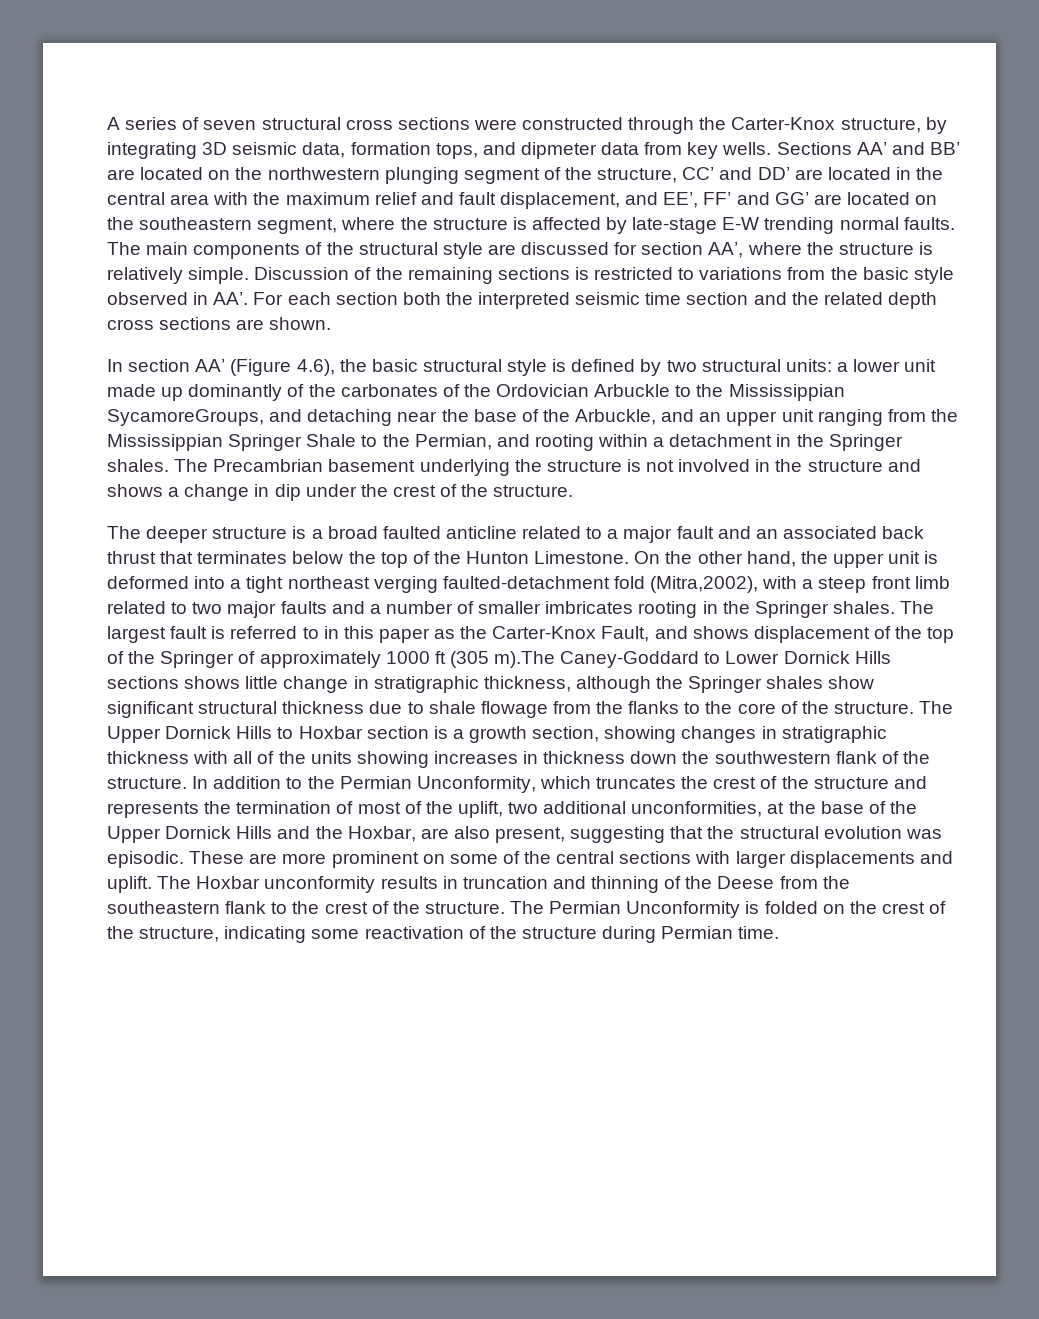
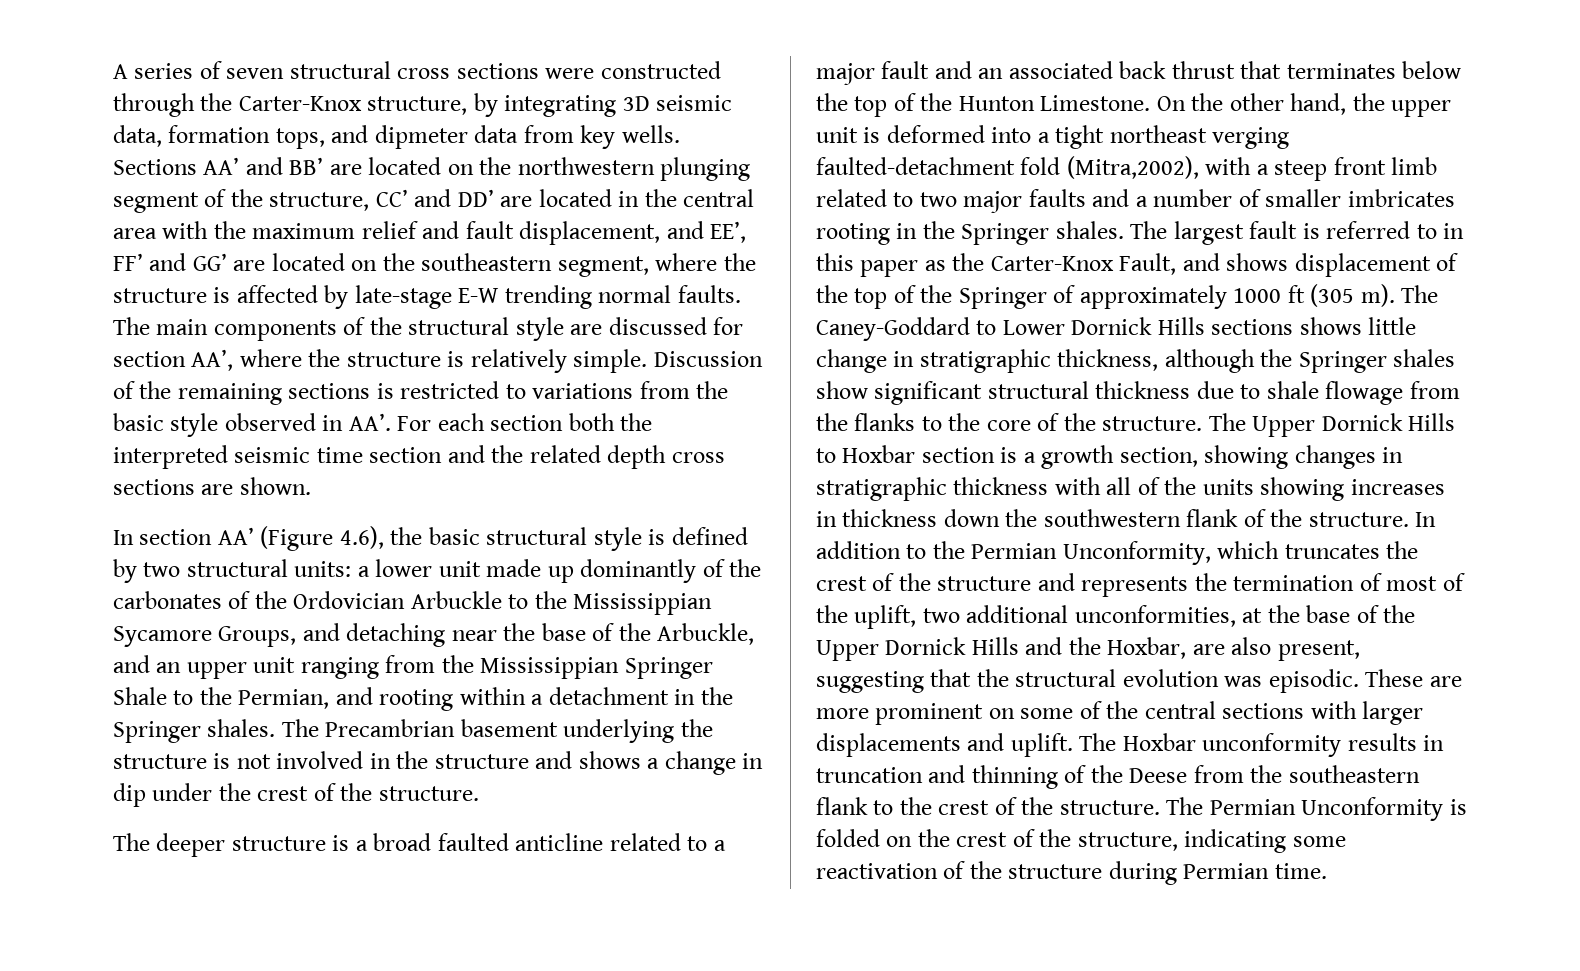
- a lower unit made up dominantly of the carbonates of the Ordovician Arbuckle to the Mississippian SycamoreGroups, and detaching near the base of the Arbuckle, and an upper unit ranging from the Mississippian Springer Shale to the Permian, and rooting within a detachment in the Springer shales.
+ a lower unit made up dominantly of the carbonates of the Ordovician Arbuckle to the Mississippian Sycamore Groups, and detaching near the base of the Arbuckle, and an upper unit ranging from the Mississippian Springer Shale to the Permian, and rooting within a detachment in the Springer shales.
- The largest fault is referred to in this paper as the Carter-Knox Fault, and shows displacement of the top of the Springer of approximately 1000 ft (305 m).The Caney-Goddard to Lower Dornick Hills sections shows little change in stratigraphic thickness, although the Springer shales show significant structural thickness due to shale flowage from the flanks to the core of the structure.
+ The largest fault is referred to in this paper as the Carter-Knox Fault, and shows displacement of the top of the Springer of approximately 1000 ft (305 m). The Caney-Goddard to Lower Dornick Hills sections shows little change in stratigraphic thickness, although the Springer shales show significant structural thickness due to shale flowage from the flanks to the core of the structure.

